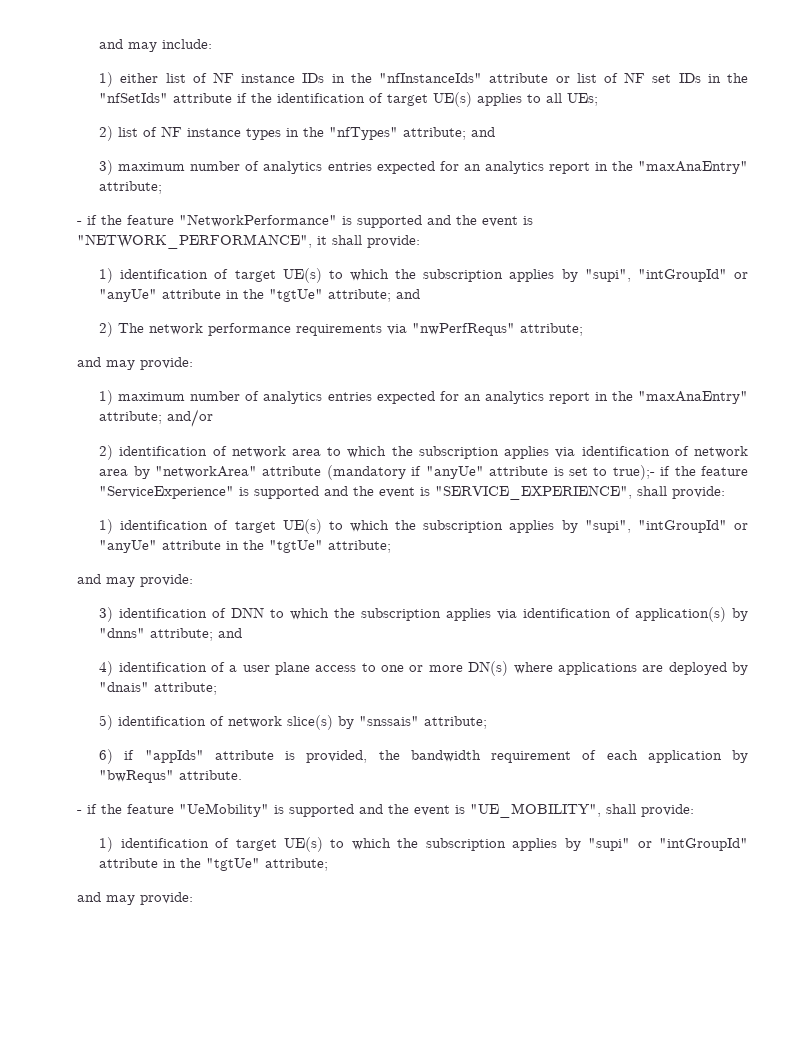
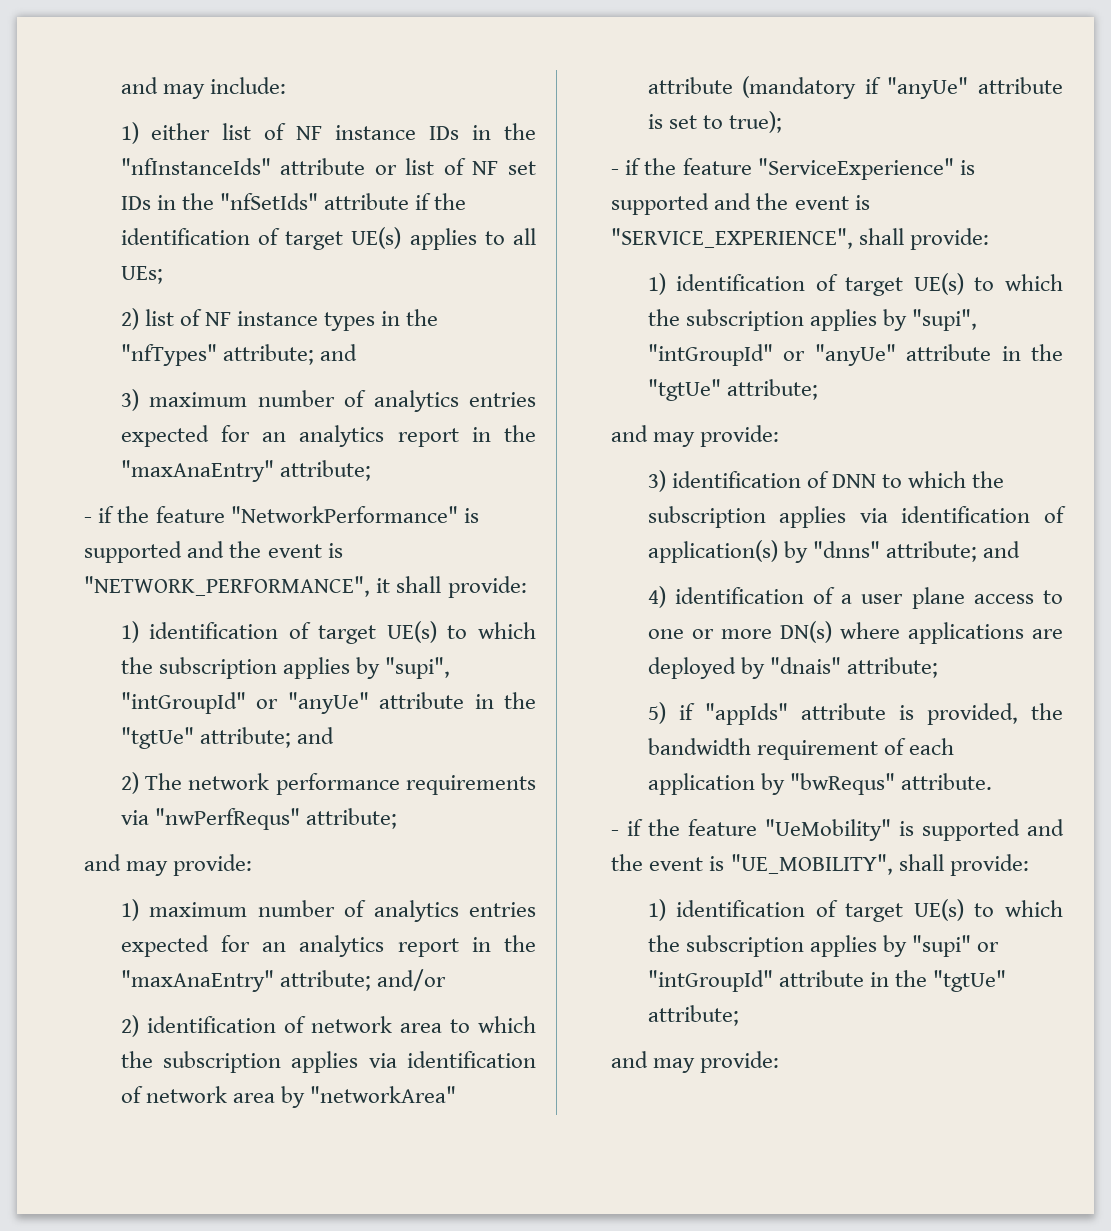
- 2) identification of network area to which the subscription applies via identification of network area by "networkArea" attribute (mandatory if "anyUe" attribute is set to true);- if the feature "ServiceExperience" is supported and the event is "SERVICE_EXPERIENCE", shall provide:
+ 2) identification of network area to which the subscription applies via identification of network area by "networkArea" attribute (mandatory if "anyUe" attribute is set to true);
+ - if the feature "ServiceExperience" is supported and the event is "SERVICE_EXPERIENCE", shall provide:
- 5) identification of network slice(s) by "snssais" attribute;
- 6) if "appIds" attribute is provided, the bandwidth requirement of each application by "bwRequs" attribute.
+ 5) if "appIds" attribute is provided, the bandwidth requirement of each application by "bwRequs" attribute.

